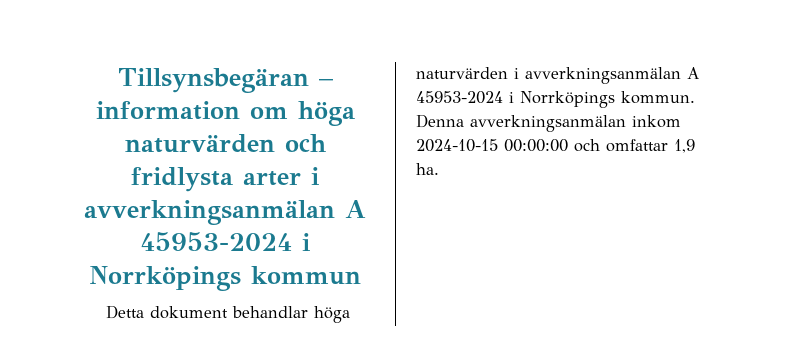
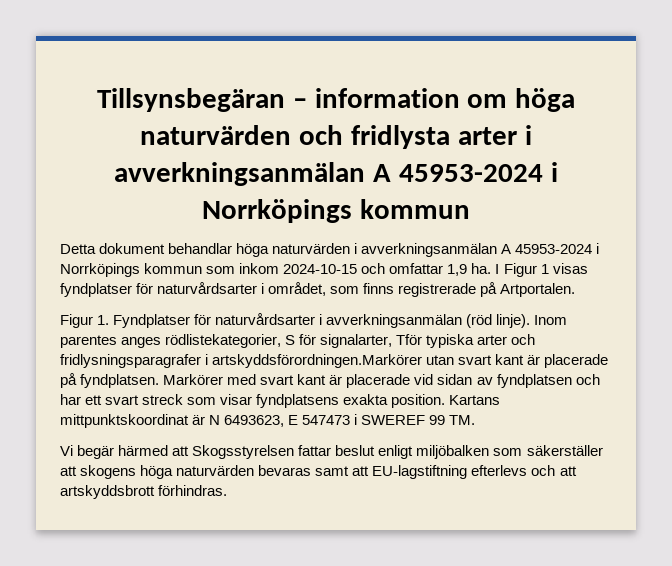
- Detta dokument behandlar höga naturvärden i avverkningsanmälan A 45953-2024 i Norrköpings kommun. Denna avverkningsanmälan inkom 2024-10-15 00:00:00 och omfattar 1,9 ha.
+ Detta dokument behandlar höga naturvärden i avverkningsanmälan A 45953-2024 i Norrköpings kommun som inkom 2024-10-15 och omfattar 1,9 ha.
+ I Figur 1 visas fyndplatser för naturvårdsarter i området, som finns registrerade på Artportalen.
+ Figur 1. Fyndplatser för naturvårdsarter i avverkningsanmälan (röd linje). Inom parentes anges rödlistekategorier, S för signalarter, Tför typiska arter och fridlysningsparagrafer i artskyddsförordningen.Markörer utan svart kant är placerade på fyndplatsen. Markörer med svart kant är placerade vid sidan av fyndplatsen och har ett svart streck som visar fyndplatsens exakta position. Kartans mittpunktskoordinat är N 6493623, E 547473 i SWEREF 99 TM.
+ Vi begär härmed att Skogsstyrelsen fattar beslut enligt miljöbalken som säkerställer att skogens höga naturvärden bevaras samt att EU-lagstiftning efterlevs och att artskyddsbrott förhindras.

